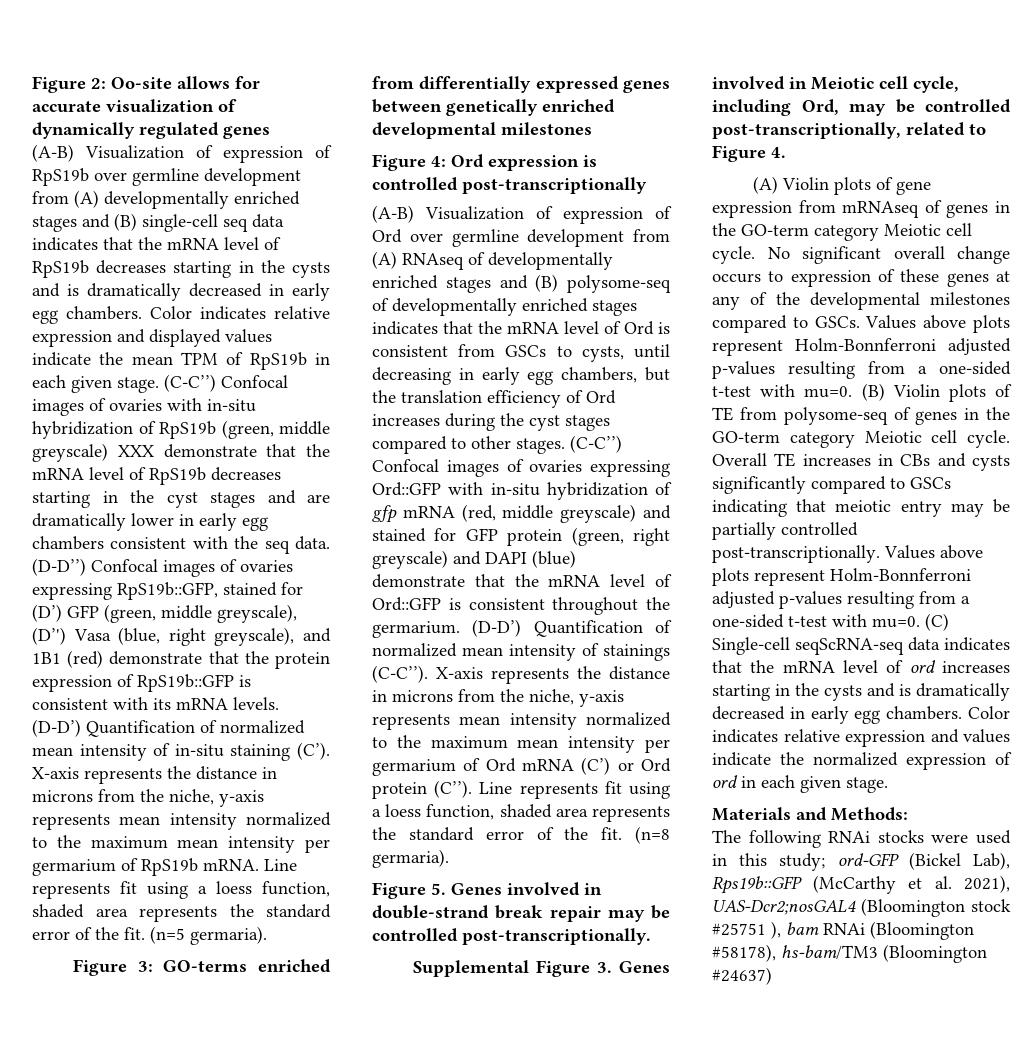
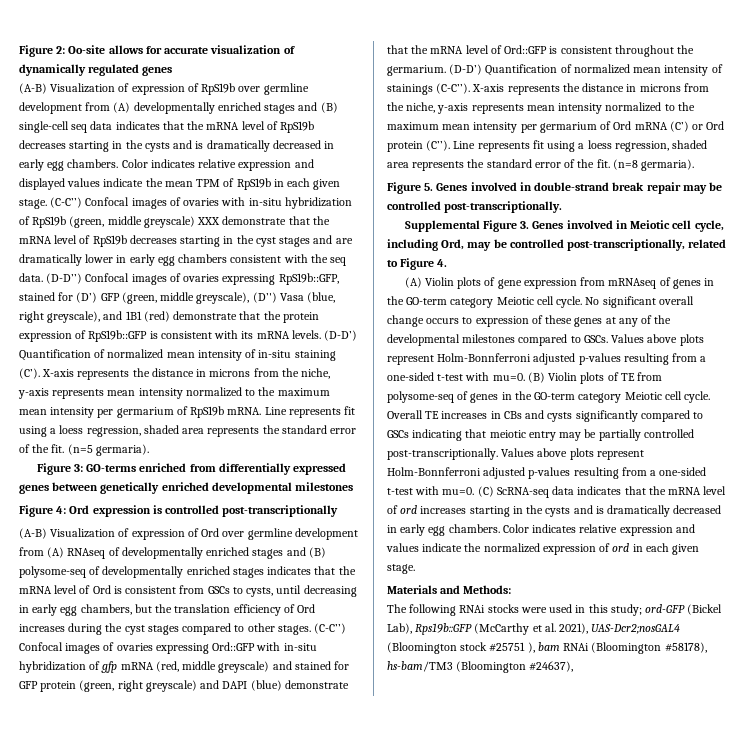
- (D-D’) Quantification of normalized mean intensity of in-situ staining (C’). X-axis represents the distance in microns from the niche, y-axis represents mean intensity normalized to the maximum mean intensity per germarium of RpS19b mRNA. Line represents fit using a loess function, shaded area represents the standard error of the fit.
+ (D-D’) Quantification of normalized mean intensity of in-situ staining (C’). X-axis represents the distance in microns from the niche, y-axis represents mean intensity normalized to the maximum mean intensity per germarium of RpS19b mRNA. Line represents fit using a loess regression, shaded area represents the standard error of the fit.
- X-axis represents the distance in microns from the niche, y-axis represents mean intensity normalized to the maximum mean intensity per germarium of Ord mRNA (C’) or Ord protein (C’’). Line represents fit using a loess function, shaded area represents the standard error of the fit.
+ X-axis represents the distance in microns from the niche, y-axis represents mean intensity normalized to the maximum mean intensity per germarium of Ord mRNA (C’) or Ord protein (C’’). Line represents fit using a loess regression, shaded area represents the standard error of the fit.
- (C) Single-cell seqScRNA-seq data indicates that the mRNA level of ord increases starting in the cysts and is dramatically decreased in early egg chambers.
+ (C) ScRNA-seq data indicates that the mRNA level of ord increases starting in the cysts and is dramatically decreased in early egg chambers.
- The following RNAi stocks were used in this study; ord-GFP (Bickel Lab), Rps19b::GFP (McCarthy et al. 2021), UAS-Dcr2;nosGAL4 (Bloomington stock #25751 ), bam RNAi (Bloomington #58178), hs-bam/TM3 (Bloomington #24637)
+ The following RNAi stocks were used in this study; ord-GFP (Bickel Lab), Rps19b::GFP (McCarthy et al. 2021), UAS-Dcr2;nosGAL4 (Bloomington stock #25751 ), bam RNAi (Bloomington #58178), hs-bam/TM3 (Bloomington #24637),

